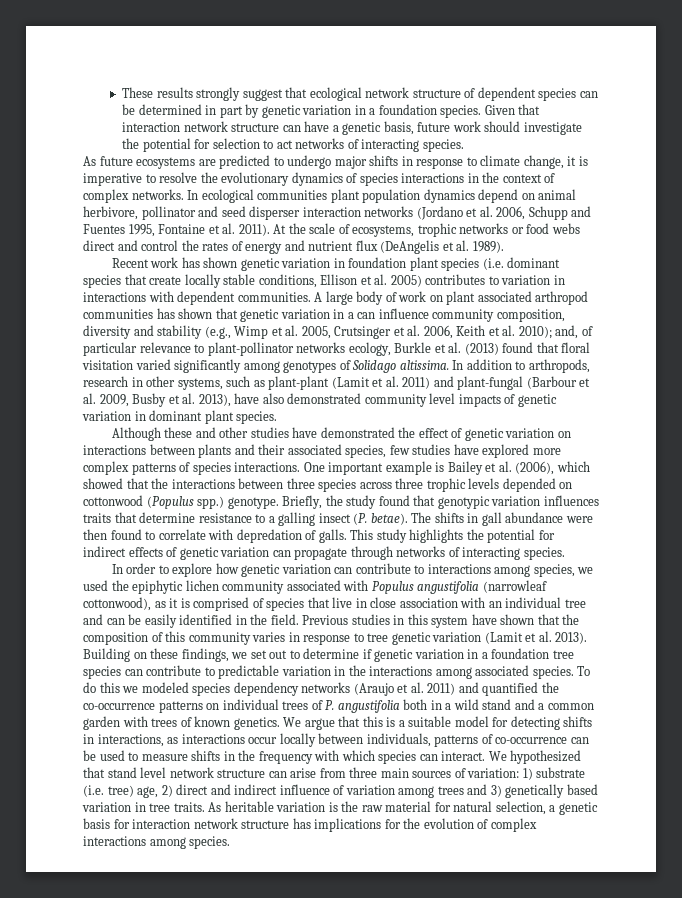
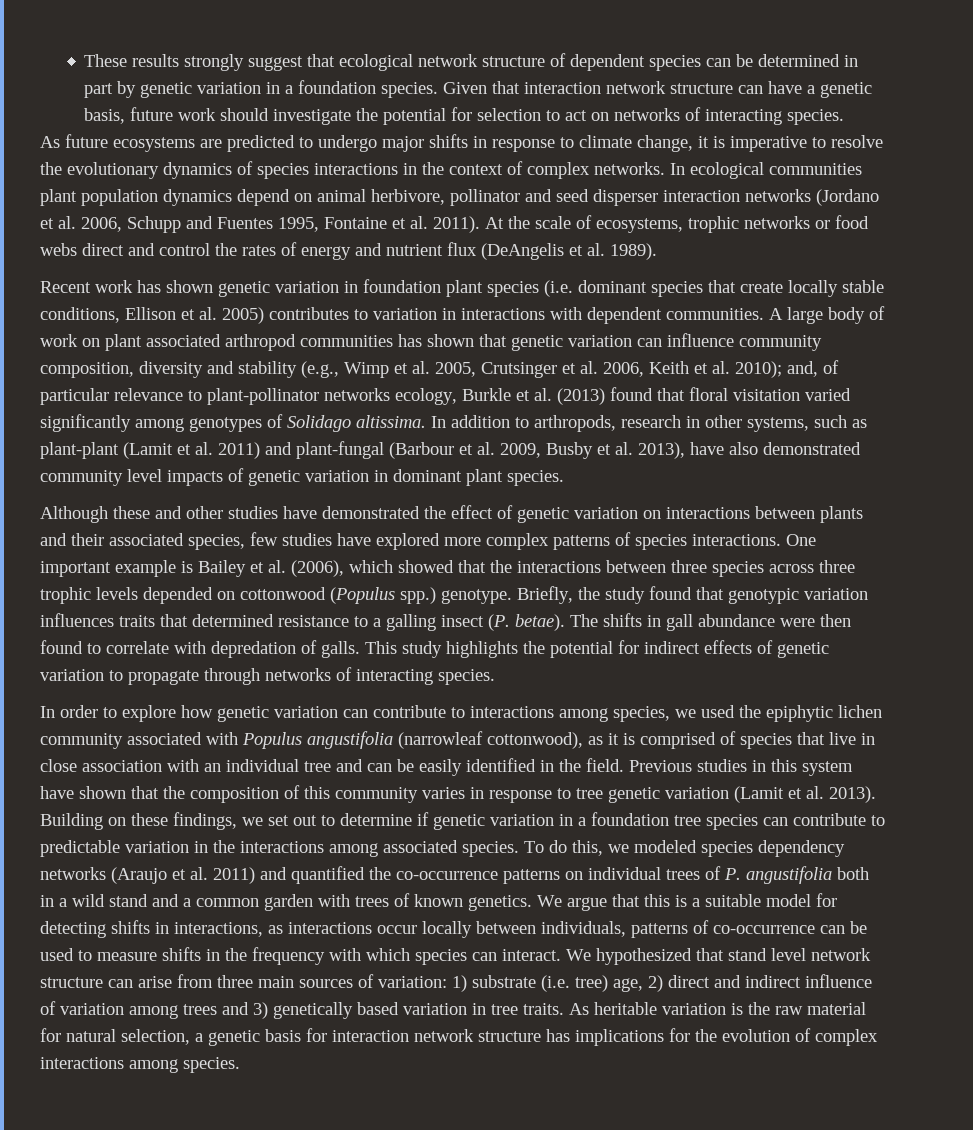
- Given that interaction network structure can have a genetic basis, future work should investigate the potential for selection to act networks of interacting species.
+ Given that interaction network structure can have a genetic basis, future work should investigate the potential for selection to act on networks of interacting species.
- A large body of work on plant associated arthropod communities has shown that genetic variation in a can influence community composition, diversity and stability (e.g., Wimp et al. 2005, Crutsinger et al. 2006, Keith et al. 2010); and, of particular relevance to plant-pollinator networks ecology, Burkle et al. (2013) found that floral visitation varied significantly among genotypes of Solidago altissima.
+ A large body of work on plant associated arthropod communities has shown that genetic variation can influence community composition, diversity and stability (e.g., Wimp et al. 2005, Crutsinger et al. 2006, Keith et al. 2010); and, of particular relevance to plant-pollinator networks ecology, Burkle et al. (2013) found that floral visitation varied significantly among genotypes of Solidago altissima.
- Briefly, the study found that genotypic variation influences traits that determine resistance to a galling insect (P. betae).
+ Briefly, the study found that genotypic variation influences traits that determined resistance to a galling insect (P. betae).
- This study highlights the potential for indirect effects of genetic variation can propagate through networks of interacting species.
+ This study highlights the potential for indirect effects of genetic variation to propagate through networks of interacting species.
- To do this we modeled species dependency networks (Araujo et al. 2011) and quantified the co-occurrence patterns on individual trees of P. angustifolia both in a wild stand and a common garden with trees of known genetics.
+ To do this, we modeled species dependency networks (Araujo et al. 2011) and quantified the co-occurrence patterns on individual trees of P. angustifolia both in a wild stand and a common garden with trees of known genetics.

